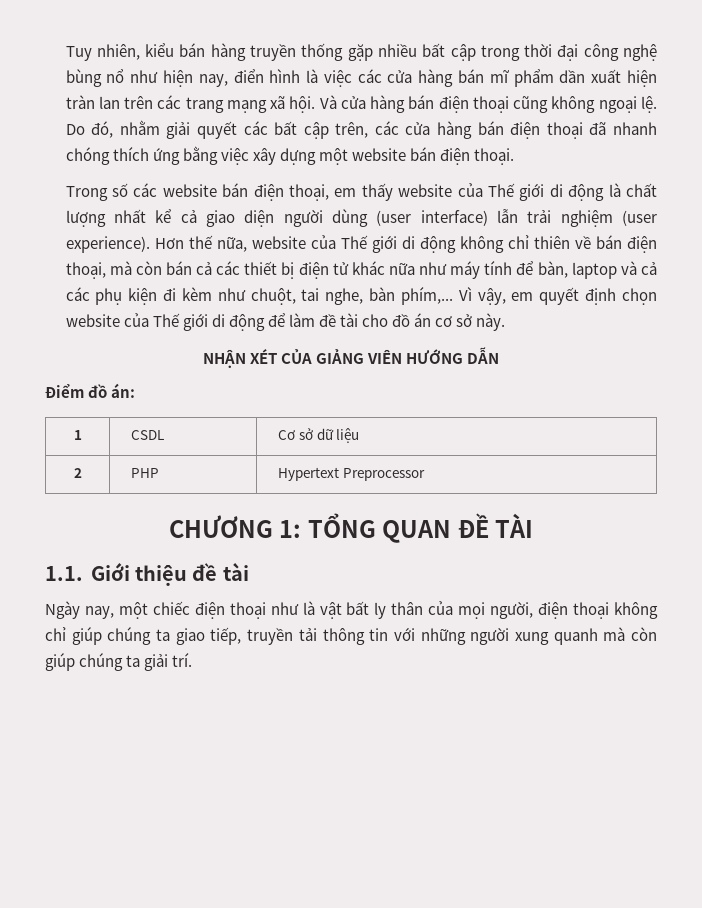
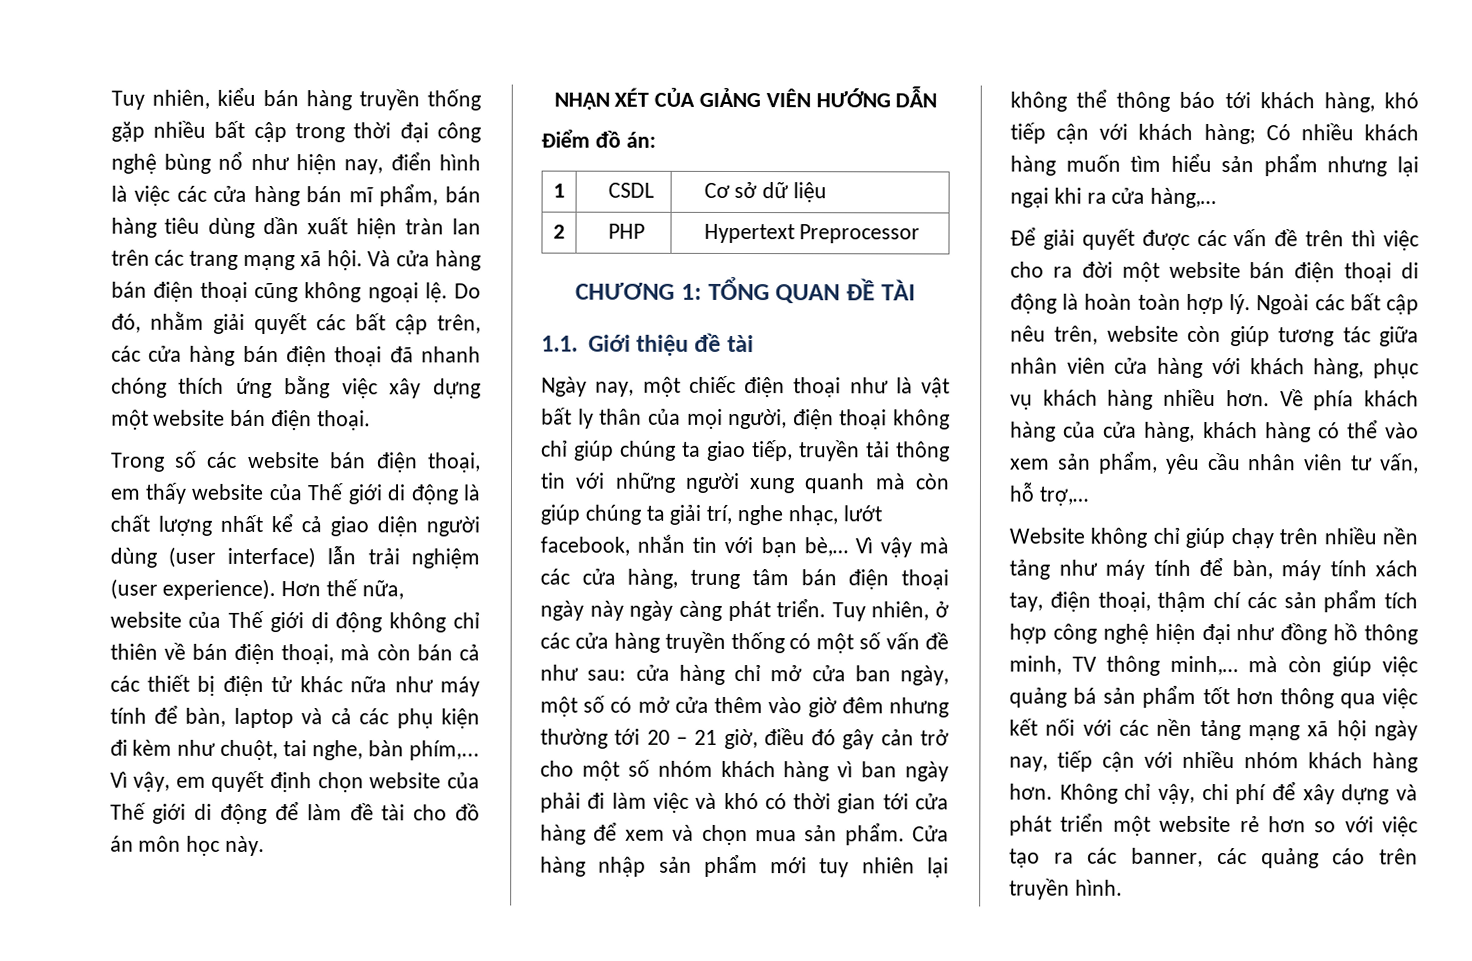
- Tuy nhiên, kiểu bán hàng truyền thống gặp nhiều bất cập trong thời đại công nghệ bùng nổ như hiện nay, điển hình là việc các cửa hàng bán mĩ phẩm dần xuất hiện tràn lan trên các trang mạng xã hội.
+ Tuy nhiên, kiểu bán hàng truyền thống gặp nhiều bất cập trong thời đại công nghệ bùng nổ như hiện nay, điển hình là việc các cửa hàng bán mĩ phẩm, bán hàng tiêu dùng dần xuất hiện tràn lan trên các trang mạng xã hội.
- Vì vậy, em quyết định chọn website của Thế giới di động để làm đề tài cho đồ án cơ sở này.
+ Vì vậy, em quyết định chọn website của Thế giới di động để làm đề tài cho đồ án môn học này.
- Ngày nay, một chiếc điện thoại như là vật bất ly thân của mọi người, điện thoại không chỉ giúp chúng ta giao tiếp, truyền tải thông tin với những người xung quanh mà còn giúp chúng ta giải trí.
+ Ngày nay, một chiếc điện thoại như là vật bất ly thân của mọi người, điện thoại không chỉ giúp chúng ta giao tiếp, truyền tải thông tin với những người xung quanh mà còn giúp chúng ta giải trí, nghe nhạc, lướt facebook, nhắn tin với bạn bè,… Vì vậy mà các cửa hàng, trung tâm bán điện thoại ngày này ngày càng phát triển. Tuy nhiên, ở các cửa hàng truyền thống có một số vấn đề như sau: cửa hàng chỉ mở cửa ban ngày, một số có mở cửa thêm vào giờ đêm nhưng thường tới 20 – 21 giờ, điều đó gây cản trở cho một số nhóm khách hàng vì ban ngày phải đi làm việc và khó có thời gian tới cửa hàng để xem và chọn mua sản phẩm. Cửa hàng nhập sản phẩm mới tuy nhiên lại không thể thông báo tới khách hàng, khó tiếp cận với khách hàng; Có nhiều khách hàng muốn tìm hiểu sản phẩm nhưng lại ngại khi ra cửa hàng,…
+ Để giải quyết được các vấn đề trên thì việc cho ra đời một website bán điện thoại di động là hoàn toàn hợp lý. Ngoài các bất cập nêu trên, website còn giúp tương tác giữa nhân viên cửa hàng với khách hàng, phục vụ khách hàng nhiều hơn. Về phía khách hàng của cửa hàng, khách hàng có thể vào xem sản phẩm, yêu cầu nhân viên tư vấn, hỗ trợ,…
+ Website không chỉ giúp chạy trên nhiều nền tảng như máy tính để bàn, máy tính xách tay, điện thoại, thậm chí các sản phẩm tích hợp công nghệ hiện đại như đồng hồ thông minh, TV thông minh,… mà còn giúp việc quảng bá sản phẩm tốt hơn thông qua việc kết nối với các nền tảng mạng xã hội ngày nay, tiếp cận với nhiều nhóm khách hàng hơn. Không chỉ vậy, chi phí để xây dựng và phát triển một website rẻ hơn so với việc tạo ra các banner, các quảng cáo trên truyền hình.

